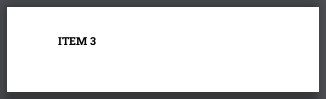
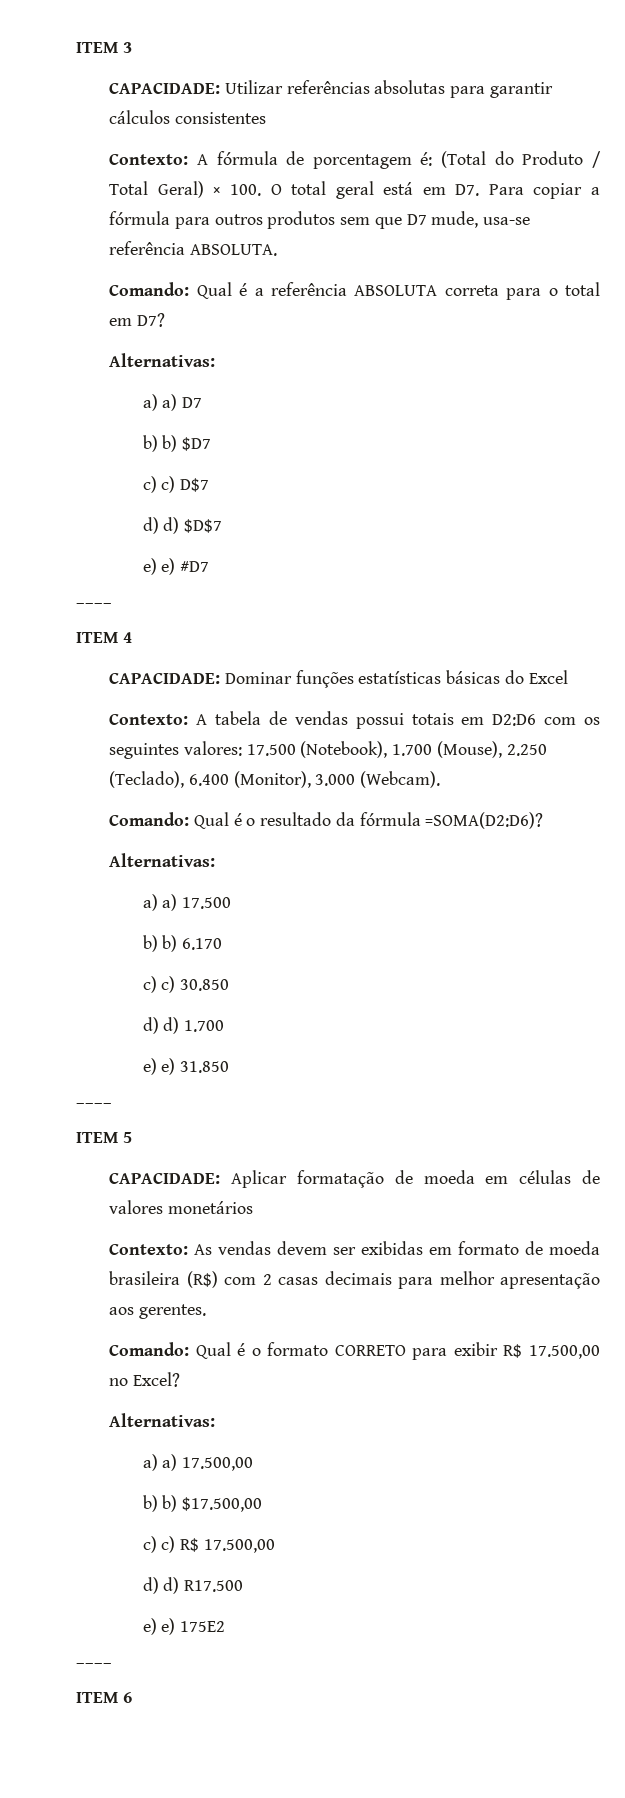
+ CAPACIDADE: Utilizar referências absolutas para garantir cálculos consistentes
+ Contexto: A fórmula de porcentagem é: (Total do Produto / Total Geral) × 100. O total geral está em D7. Para copiar a fórmula para outros produtos sem que D7 mude, usa-se referência ABSOLUTA.
+ Comando: Qual é a referência ABSOLUTA correta para o total em D7?
+ Alternativas:
+ a) a) D7
+ b) b) $D7
+ c) c) D$7
+ d) d) $D$7
+ e) e) #D7
+ ____
+ ITEM 4
+ CAPACIDADE: Dominar funções estatísticas básicas do Excel
+ Contexto: A tabela de vendas possui totais em D2:D6 com os seguintes valores: 17.500 (Notebook), 1.700 (Mouse), 2.250 (Teclado), 6.400 (Monitor), 3.000 (Webcam).
+ Comando: Qual é o resultado da fórmula =SOMA(D2:D6)?
+ Alternativas:
+ a) a) 17.500
+ b) b) 6.170
+ c) c) 30.850
+ d) d) 1.700
+ e) e) 31.850
+ ____
+ ITEM 5
+ CAPACIDADE: Aplicar formatação de moeda em células de valores monetários
+ Contexto: As vendas devem ser exibidas em formato de moeda brasileira (R$) com 2 casas decimais para melhor apresentação aos gerentes.
+ Comando: Qual é o formato CORRETO para exibir R$ 17.500,00 no Excel?
+ Alternativas:
+ a) a) 17.500,00
+ b) b) $17.500,00
+ c) c) R$ 17.500,00
+ d) d) R17.500
+ e) e) 175E2
+ ____
+ ITEM 6

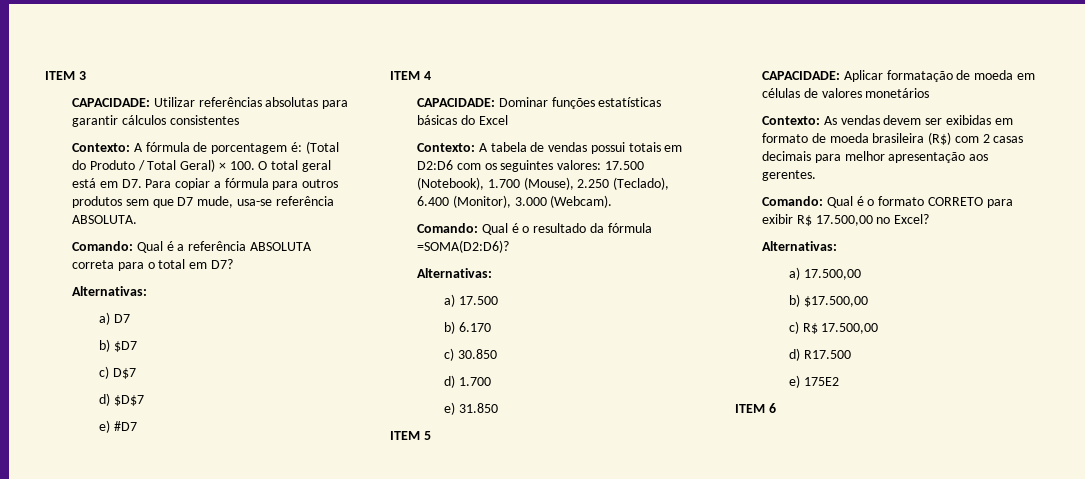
- a) a) D7
+ a) D7
- b) b) $D7
+ b) $D7
- c) c) D$7
+ c) D$7
- d) d) $D$7
+ d) $D$7
- e) e) #D7
- ____
+ e) #D7
- a) a) 17.500
+ a) 17.500
- b) b) 6.170
+ b) 6.170
- c) c) 30.850
+ c) 30.850
- d) d) 1.700
+ d) 1.700
- e) e) 31.850
- ____
+ e) 31.850
- a) a) 17.500,00
+ a) 17.500,00
- b) b) $17.500,00
+ b) $17.500,00
- c) c) R$ 17.500,00
+ c) R$ 17.500,00
- d) d) R17.500
+ d) R17.500
- e) e) 175E2
- ____
+ e) 175E2

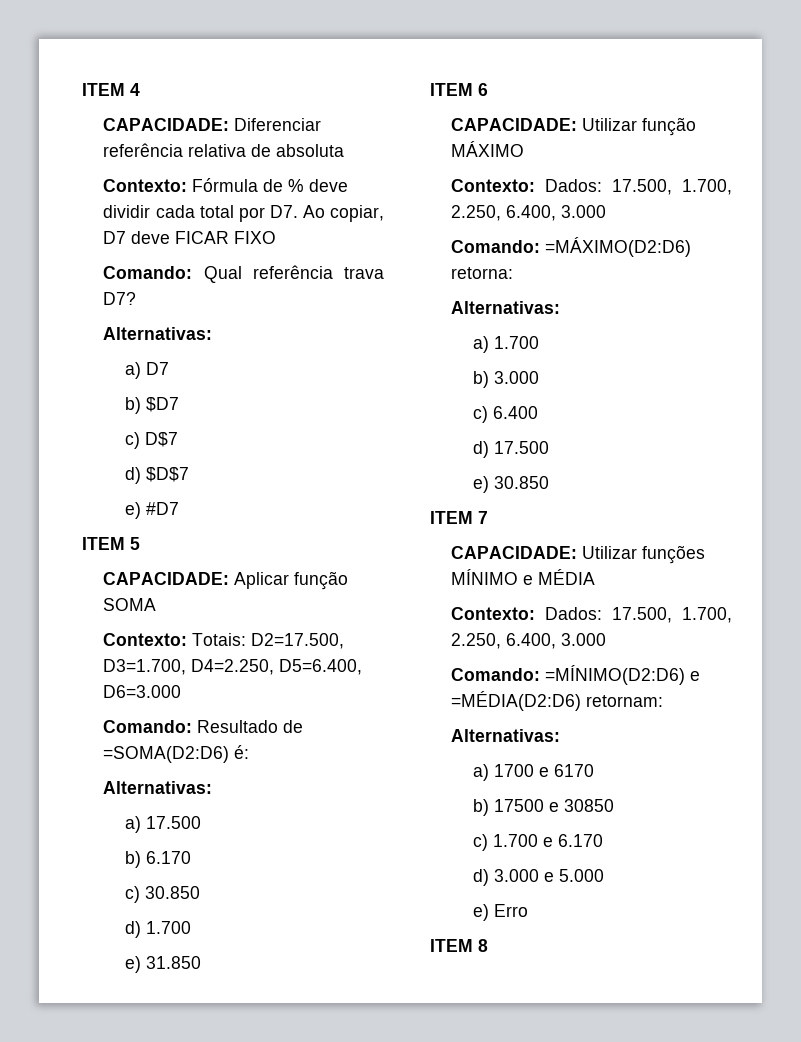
- ITEM 3
- CAPACIDADE: Utilizar referências absolutas para garantir cálculos consistentes
- Contexto: A fórmula de porcentagem é: (Total do Produto / Total Geral) × 100. O total geral está em D7. Para copiar a fórmula para outros produtos sem que D7 mude, usa-se referência ABSOLUTA.
- Comando: Qual é a referência ABSOLUTA correta para o total em D7?
+ ITEM 4
+ CAPACIDADE: Diferenciar referência relativa de absoluta
+ Contexto: Fórmula de % deve dividir cada total por D7. Ao copiar, D7 deve FICAR FIXO
+ Comando: Qual referência trava D7?
- ITEM 4
- CAPACIDADE: Dominar funções estatísticas básicas do Excel
- Contexto: A tabela de vendas possui totais em D2:D6 com os seguintes valores: 17.500 (Notebook), 1.700 (Mouse), 2.250 (Teclado), 6.400 (Monitor), 3.000 (Webcam).
- Comando: Qual é o resultado da fórmula =SOMA(D2:D6)?
+ ITEM 5
+ CAPACIDADE: Aplicar função SOMA
+ Contexto: Totais: D2=17.500, D3=1.700, D4=2.250, D5=6.400, D6=3.000
+ Comando: Resultado de =SOMA(D2:D6) é:
- ITEM 5
- CAPACIDADE: Aplicar formatação de moeda em células de valores monetários
- Contexto: As vendas devem ser exibidas em formato de moeda brasileira (R$) com 2 casas decimais para melhor apresentação aos gerentes.
- Comando: Qual é o formato CORRETO para exibir R$ 17.500,00 no Excel?
+ ITEM 6
+ CAPACIDADE: Utilizar função MÁXIMO
+ Contexto: Dados: 17.500, 1.700, 2.250, 6.400, 3.000
+ Comando: =MÁXIMO(D2:D6) retorna:
  Alternativas:
- a) 17.500,00
- b) $17.500,00
- c) R$ 17.500,00
- d) R17.500
- e) 175E2
- ITEM 6
+ a) 1.700
+ b) 3.000
+ c) 6.400
+ d) 17.500
+ e) 30.850
+ ITEM 7
+ CAPACIDADE: Utilizar funções MÍNIMO e MÉDIA
+ Contexto: Dados: 17.500, 1.700, 2.250, 6.400, 3.000
+ Comando: =MÍNIMO(D2:D6) e =MÉDIA(D2:D6) retornam:
+ Alternativas:
+ a) 1700 e 6170
+ b) 17500 e 30850
+ c) 1.700 e 6.170
+ d) 3.000 e 5.000
+ e) Erro
+ ITEM 8

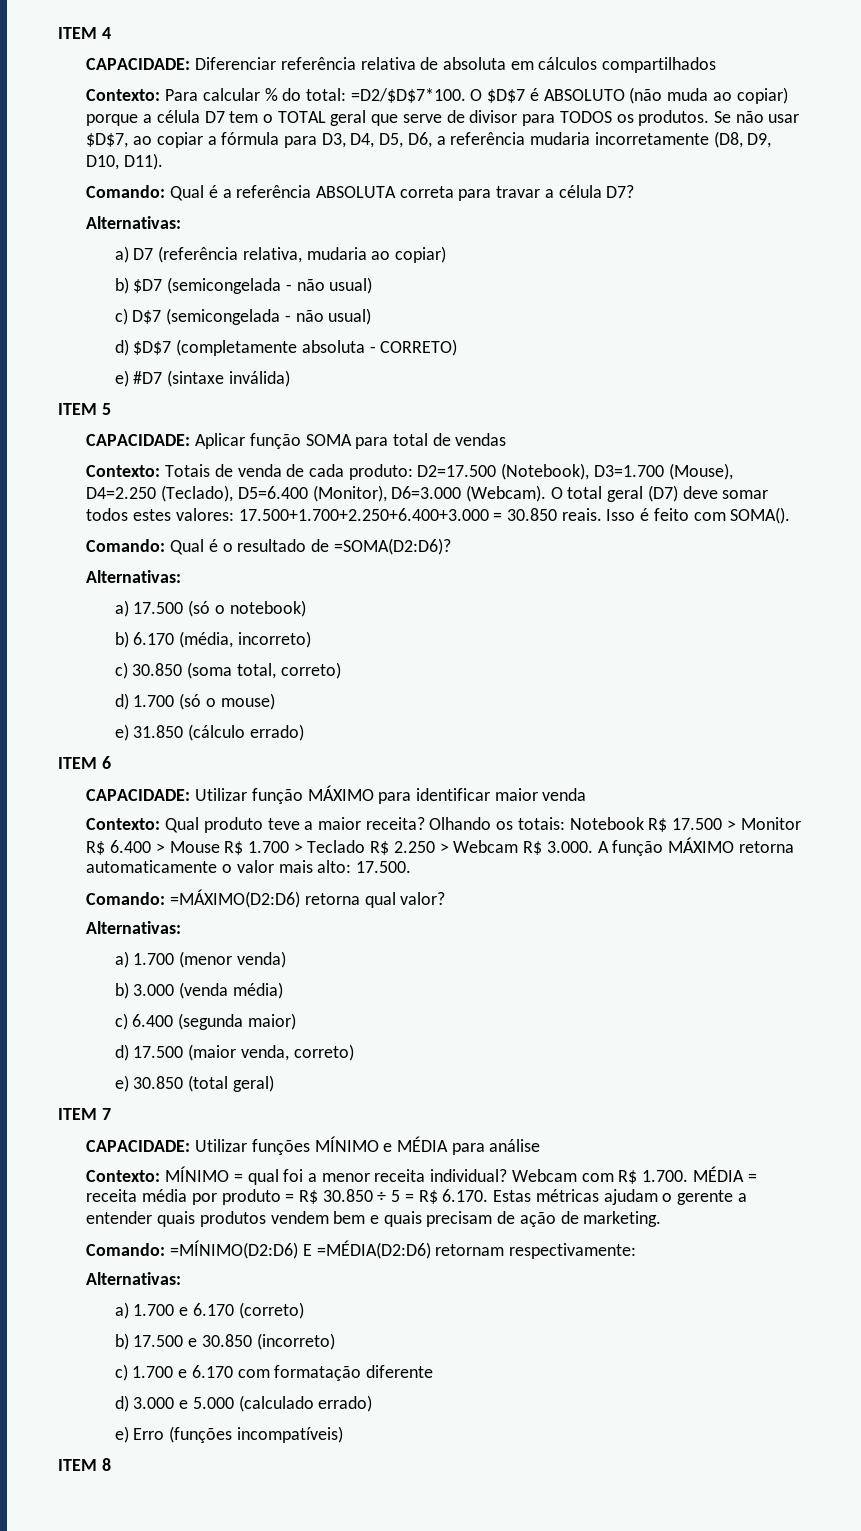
- CAPACIDADE: Diferenciar referência relativa de absoluta
- Contexto: Fórmula de % deve dividir cada total por D7. Ao copiar, D7 deve FICAR FIXO
- Comando: Qual referência trava D7?
+ CAPACIDADE: Diferenciar referência relativa de absoluta em cálculos compartilhados
+ Contexto: Para calcular % do total: =D2/$D$7*100. O $D$7 é ABSOLUTO (não muda ao copiar) porque a célula D7 tem o TOTAL geral que serve de divisor para TODOS os produtos. Se não usar $D$7, ao copiar a fórmula para D3, D4, D5, D6, a referência mudaria incorretamente (D8, D9, D10, D11).
+ Comando: Qual é a referência ABSOLUTA correta para travar a célula D7?
  Alternativas:
- a) D7
- b) $D7
- c) D$7
- d) $D$7
+ a) D7 (referência relativa, mudaria ao copiar)
+ b) $D7 (semicongelada - não usual)
+ c) D$7 (semicongelada - não usual)
+ d) $D$7 (completamente absoluta - CORRETO)
- e) #D7
+ e) #D7 (sintaxe inválida)
- CAPACIDADE: Aplicar função SOMA
- Contexto: Totais: D2=17.500, D3=1.700, D4=2.250, D5=6.400, D6=3.000
- Comando: Resultado de =SOMA(D2:D6) é:
+ CAPACIDADE: Aplicar função SOMA para total de vendas
+ Contexto: Totais de venda de cada produto: D2=17.500 (Notebook), D3=1.700 (Mouse), D4=2.250 (Teclado), D5=6.400 (Monitor), D6=3.000 (Webcam). O total geral (D7) deve somar todos estes valores: 17.500+1.700+2.250+6.400+3.000 = 30.850 reais. Isso é feito com SOMA().
+ Comando: Qual é o resultado de =SOMA(D2:D6)?
- a) 17.500
+ a) 17.500 (só o notebook)
- b) 6.170
+ b) 6.170 (média, incorreto)
- c) 30.850
+ c) 30.850 (soma total, correto)
- d) 1.700
+ d) 1.700 (só o mouse)
- e) 31.850
+ e) 31.850 (cálculo errado)
- CAPACIDADE: Utilizar função MÁXIMO
- Contexto: Dados: 17.500, 1.700, 2.250, 6.400, 3.000
+ CAPACIDADE: Utilizar função MÁXIMO para identificar maior venda
+ Contexto: Qual produto teve a maior receita? Olhando os totais: Notebook R$ 17.500 > Monitor R$ 6.400 > Mouse R$ 1.700 > Teclado R$ 2.250 > Webcam R$ 3.000. A função MÁXIMO retorna automaticamente o valor mais alto: 17.500.
- Comando: =MÁXIMO(D2:D6) retorna:
+ Comando: =MÁXIMO(D2:D6) retorna qual valor?
  Alternativas:
- a) 1.700
+ a) 1.700 (menor venda)
- b) 3.000
+ b) 3.000 (venda média)
- c) 6.400
+ c) 6.400 (segunda maior)
- d) 17.500
+ d) 17.500 (maior venda, correto)
- e) 30.850
+ e) 30.850 (total geral)
- CAPACIDADE: Utilizar funções MÍNIMO e MÉDIA
- Contexto: Dados: 17.500, 1.700, 2.250, 6.400, 3.000
- Comando: =MÍNIMO(D2:D6) e =MÉDIA(D2:D6) retornam:
+ CAPACIDADE: Utilizar funções MÍNIMO e MÉDIA para análise
+ Contexto: MÍNIMO = qual foi a menor receita individual? Webcam com R$ 1.700. MÉDIA = receita média por produto = R$ 30.850 ÷ 5 = R$ 6.170. Estas métricas ajudam o gerente a entender quais produtos vendem bem e quais precisam de ação de marketing.
+ Comando: =MÍNIMO(D2:D6) E =MÉDIA(D2:D6) retornam respectivamente:
  Alternativas:
- a) 1700 e 6170
- b) 17500 e 30850
+ a) 1.700 e 6.170 (correto)
+ b) 17.500 e 30.850 (incorreto)
- c) 1.700 e 6.170
+ c) 1.700 e 6.170 com formatação diferente
- d) 3.000 e 5.000
+ d) 3.000 e 5.000 (calculado errado)
- e) Erro
+ e) Erro (funções incompatíveis)

